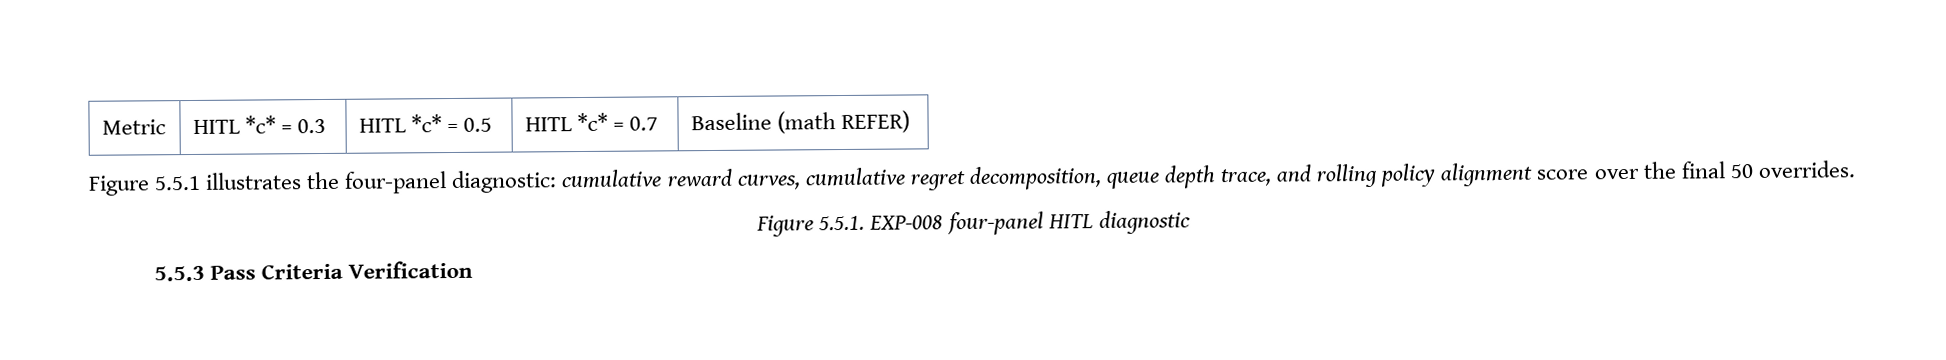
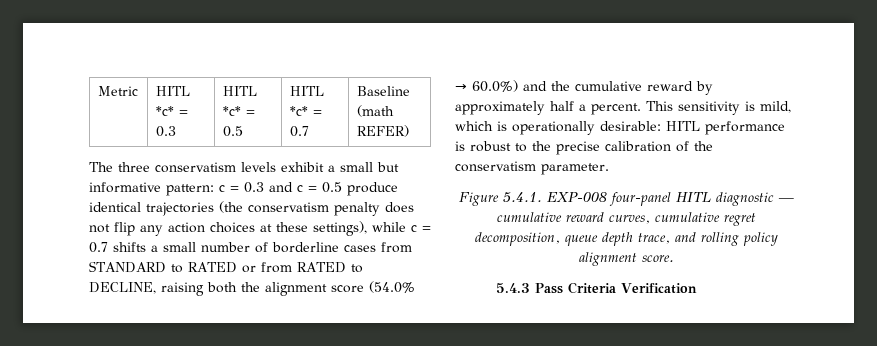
- Figure 5.5.1 illustrates the four-panel diagnostic: cumulative reward curves, cumulative regret decomposition, queue depth trace, and rolling policy alignment score over the final 50 overrides.
- Figure 5.5.1. EXP-008 four-panel HITL diagnostic
- 5.5.3 Pass Criteria Verification
+ The three conservatism levels exhibit a small but informative pattern: c = 0.3 and c = 0.5 produce identical trajectories (the conservatism penalty does not flip any action choices at these settings), while c = 0.7 shifts a small number of borderline cases from STANDARD to RATED or from RATED to DECLINE, raising both the alignment score (54.0% → 60.0%) and the cumulative reward by approximately half a percent. This sensitivity is mild, which is operationally desirable: HITL performance is robust to the precise calibration of the conservatism parameter.
+ Figure 5.4.1. EXP-008 four-panel HITL diagnostic — cumulative reward curves, cumulative regret decomposition, queue depth trace, and rolling policy alignment score.
+ 5.4.3 Pass Criteria Verification

